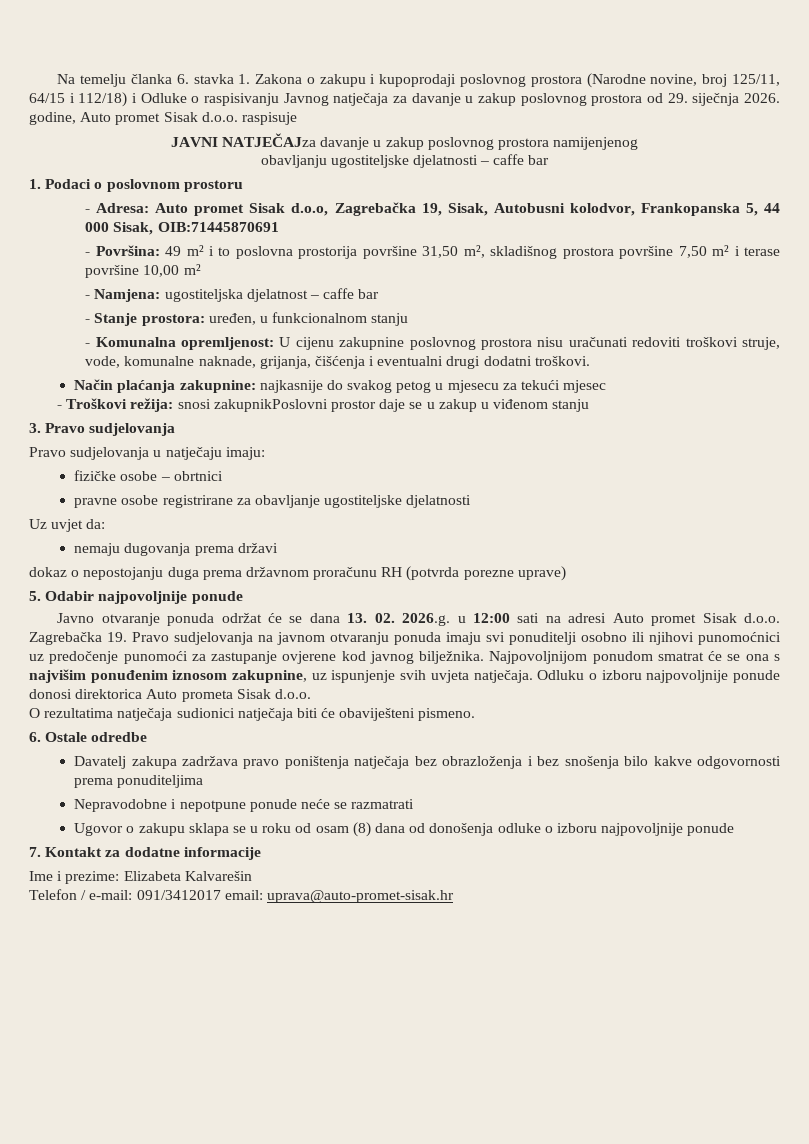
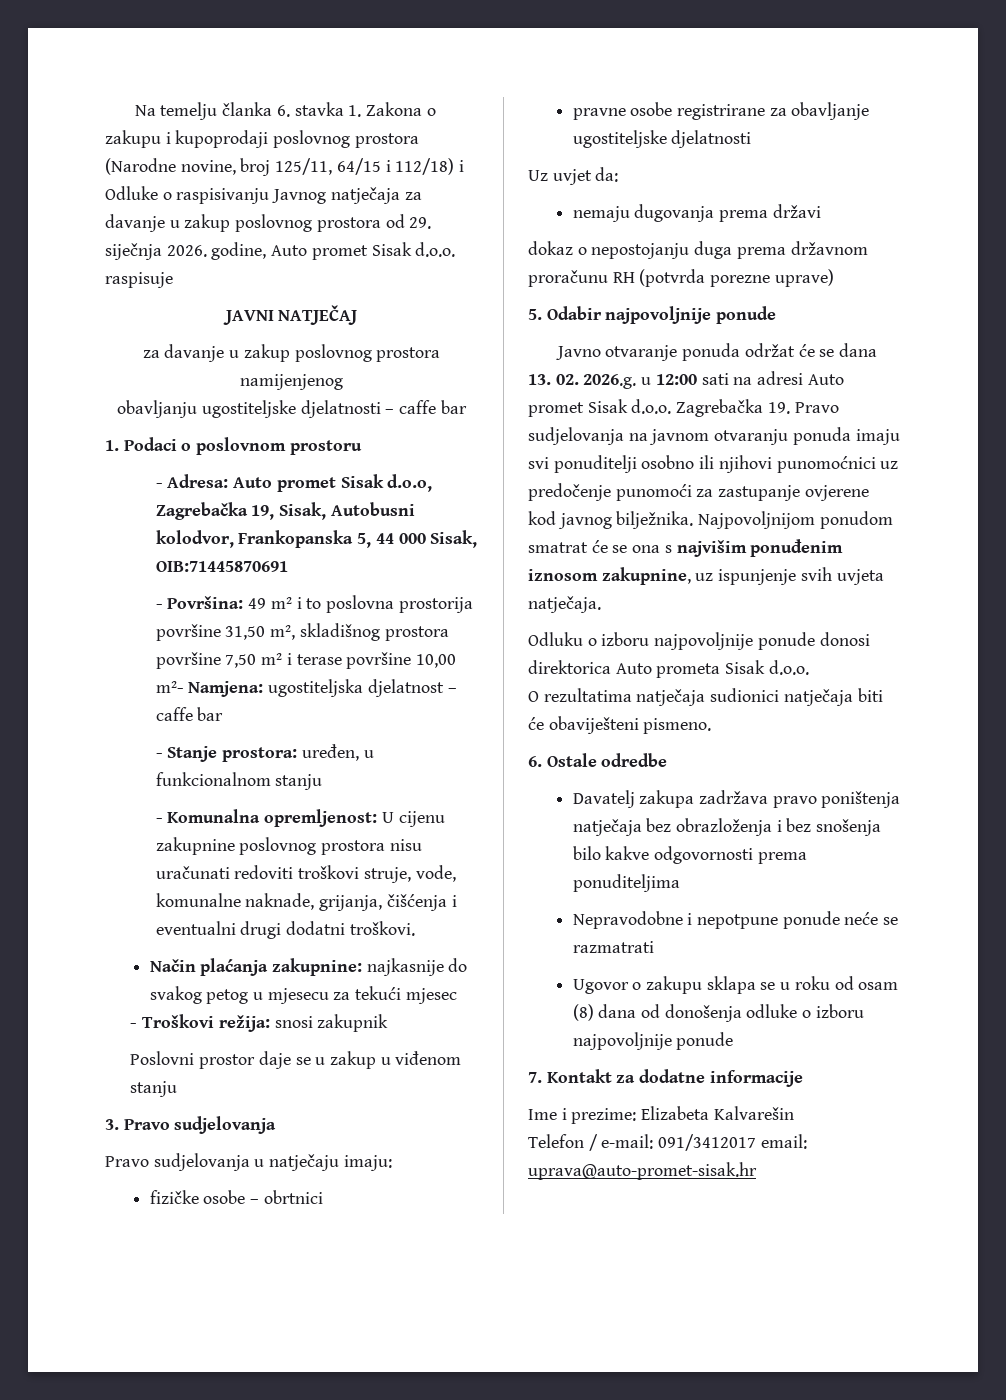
- JAVNI NATJEČAJza davanje u zakup poslovnog prostora namijenjenog
+ JAVNI NATJEČAJ
+ za davanje u zakup poslovnog prostora namijenjenog
- - Površina: 49 m² i to poslovna prostorija površine 31,50 m², skladišnog prostora površine 7,50 m² i terase površine 10,00 m²
- - Namjena: ugostiteljska djelatnost – caffe bar
+ - Površina: 49 m² i to poslovna prostorija površine 31,50 m², skladišnog prostora površine 7,50 m² i terase površine 10,00 m²- Namjena: ugostiteljska djelatnost – caffe bar
- - Troškovi režija: snosi zakupnikPoslovni prostor daje se u zakup u viđenom stanju
+ - Troškovi režija: snosi zakupnik
+ Poslovni prostor daje se u zakup u viđenom stanju
- Najpovoljnijom ponudom smatrat će se ona s najvišim ponuđenim iznosom zakupnine, uz ispunjenje svih uvjeta natječaja. Odluku o izboru najpovoljnije ponude donosi direktorica Auto prometa Sisak d.o.o.
+ Najpovoljnijom ponudom smatrat će se ona s najvišim ponuđenim iznosom zakupnine, uz ispunjenje svih uvjeta natječaja.
+ Odluku o izboru najpovoljnije ponude donosi direktorica Auto prometa Sisak d.o.o.

